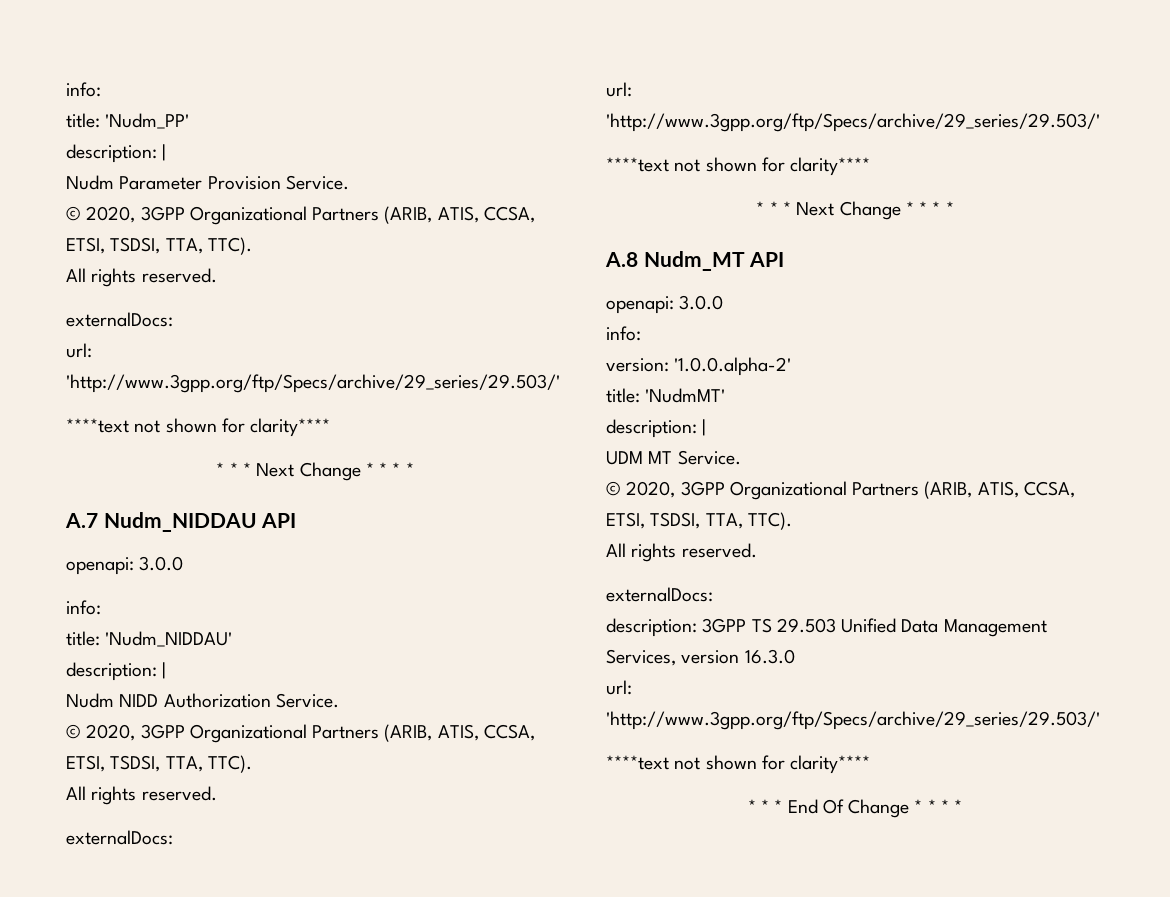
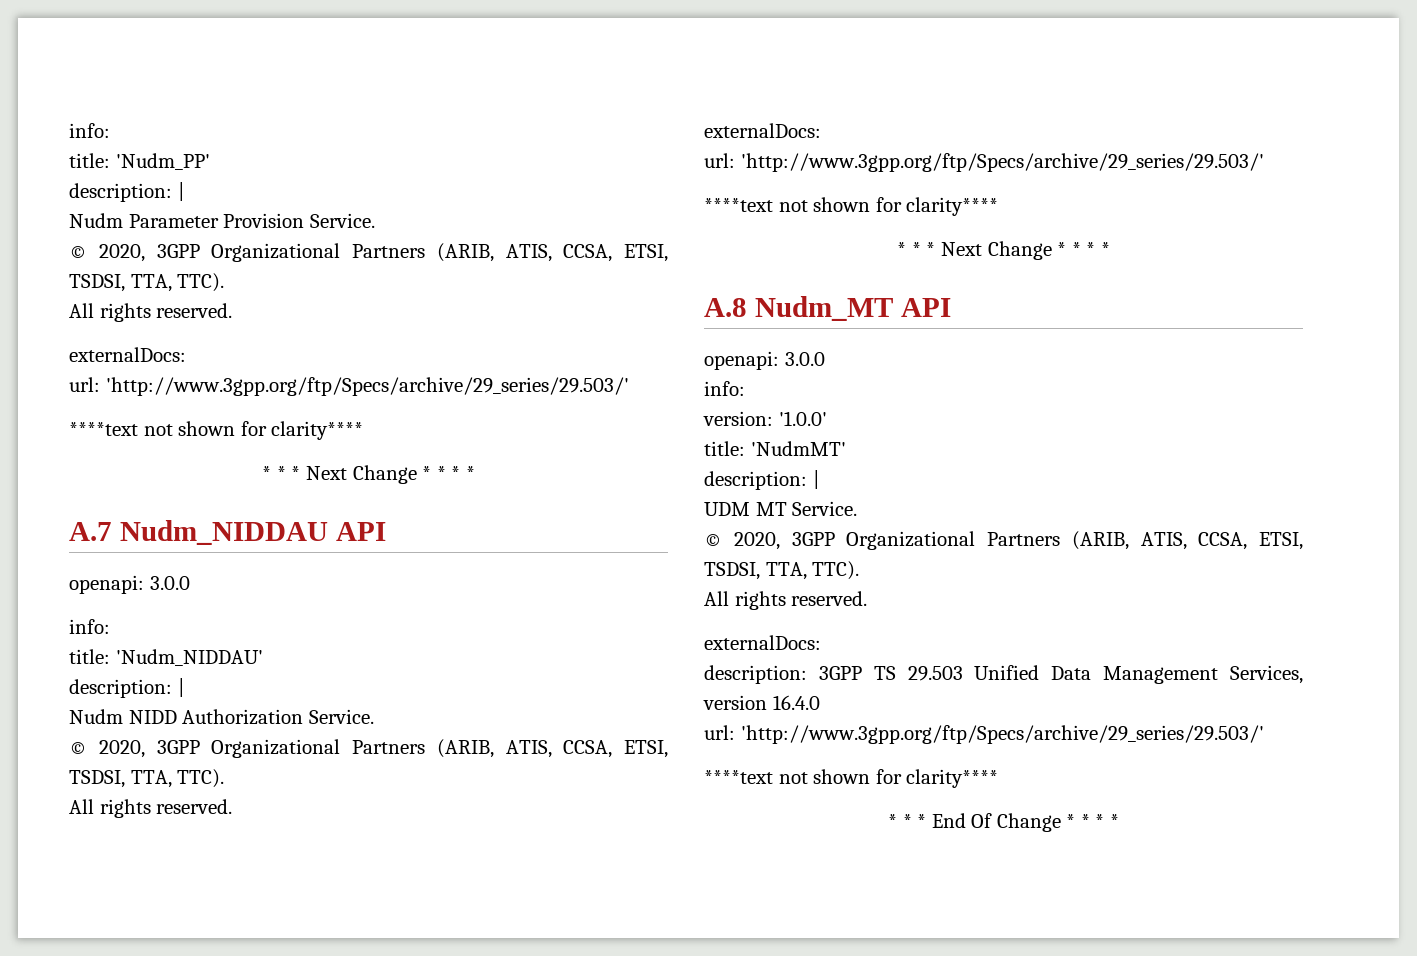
- version: '1.0.0.alpha-2'
+ version: '1.0.0'
- description: 3GPP TS 29.503 Unified Data Management Services, version 16.3.0
+ description: 3GPP TS 29.503 Unified Data Management Services, version 16.4.0

